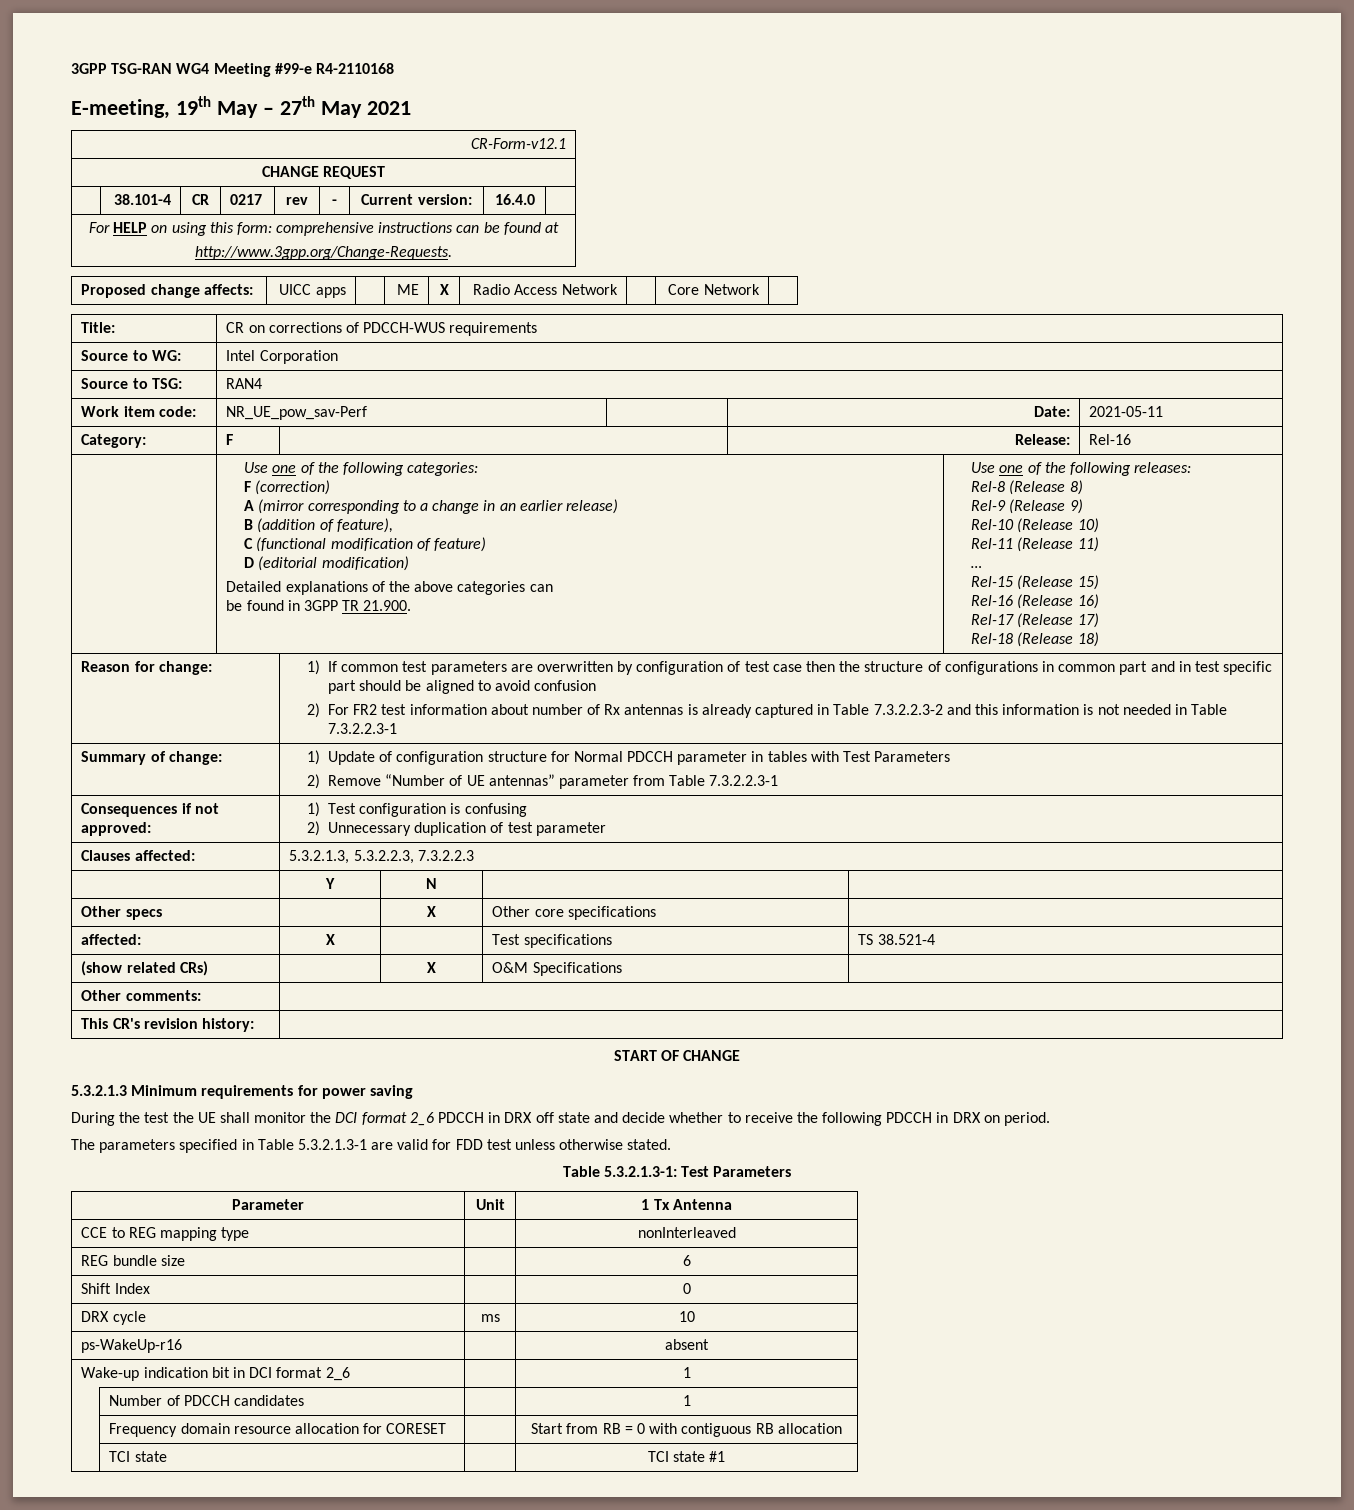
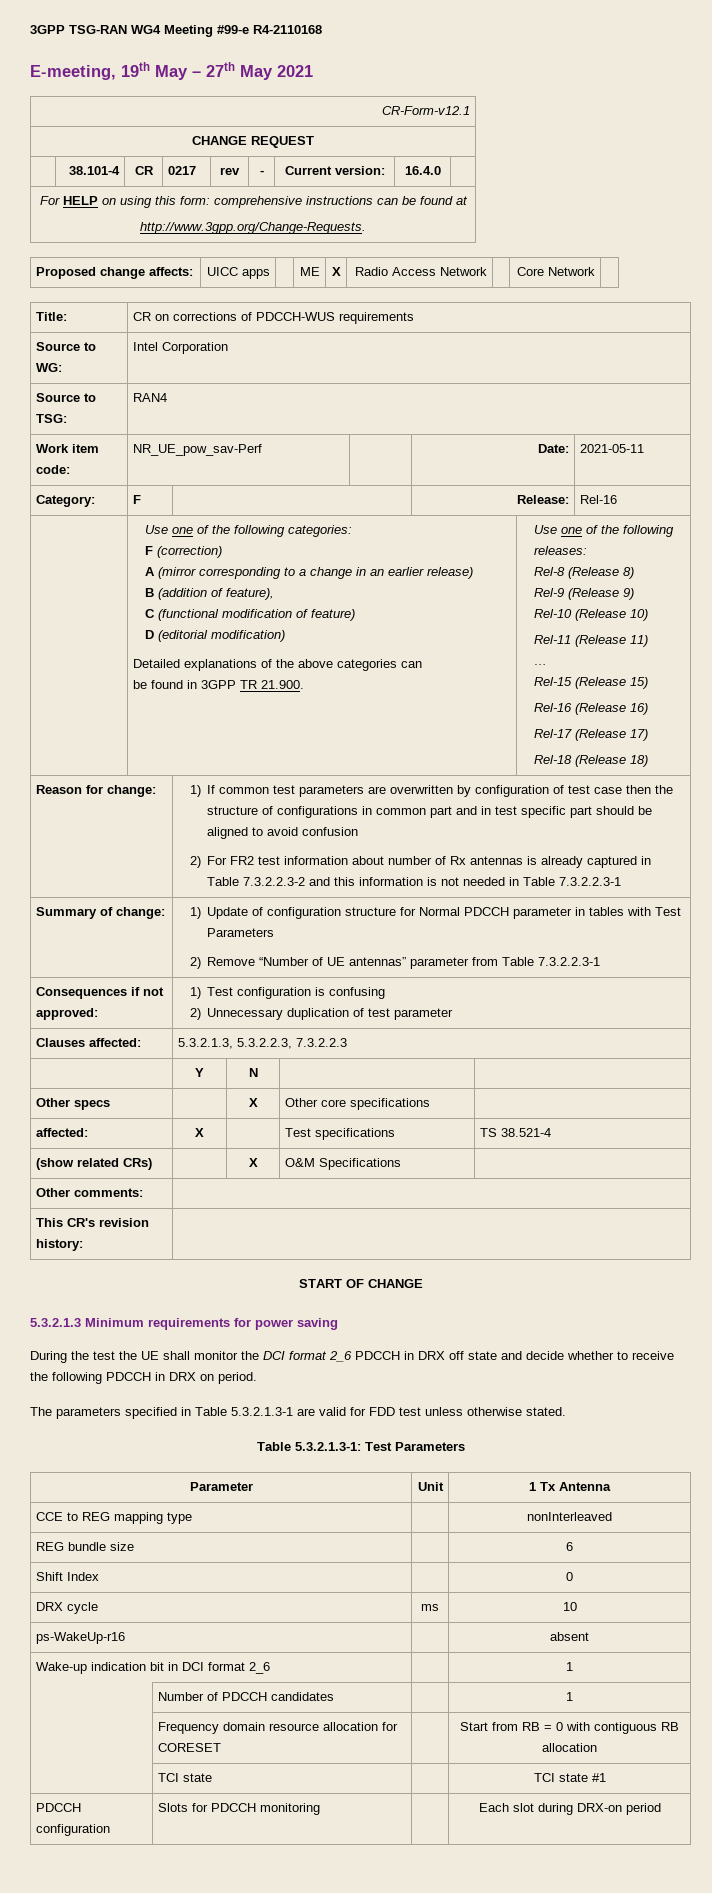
+ PDCCH configuration | Slots for PDCCH monitoring | | Each slot during DRX-on period

